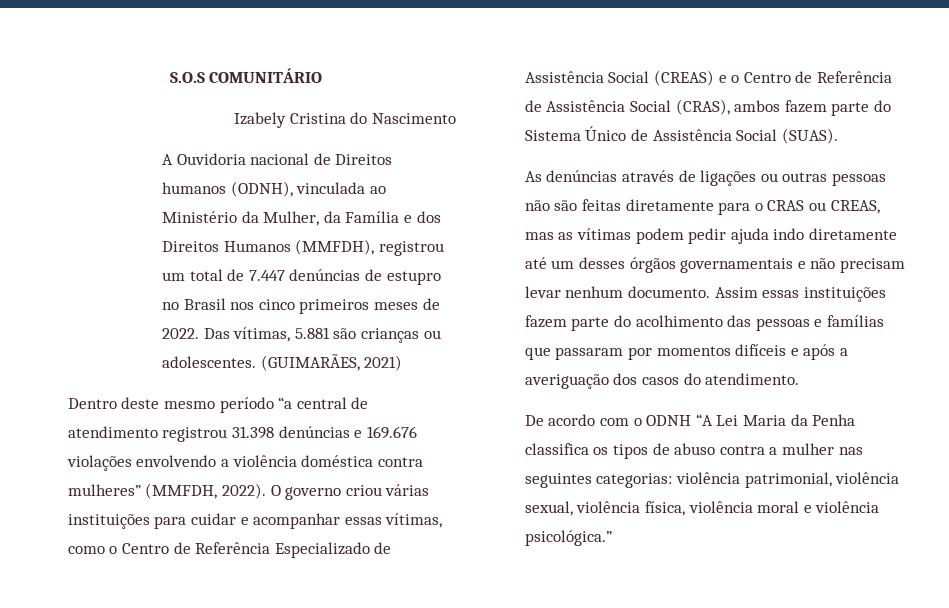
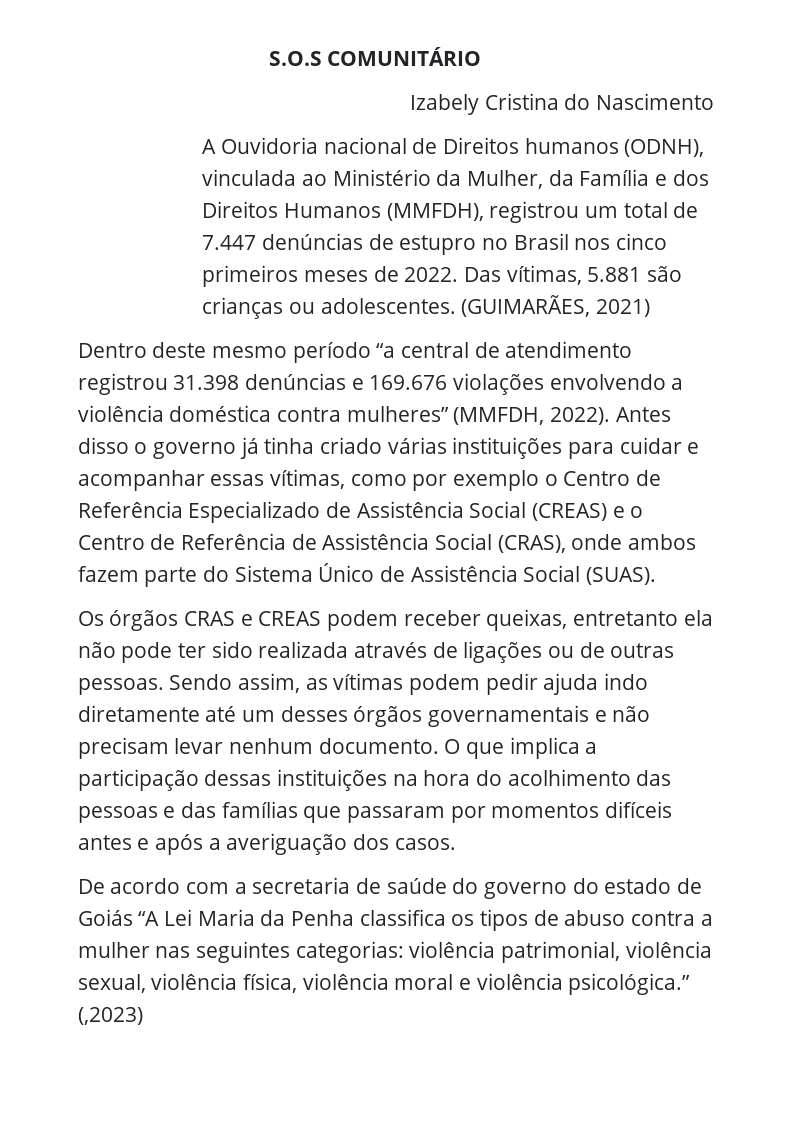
- O governo criou várias instituições para cuidar e acompanhar essas vítimas, como o Centro de Referência Especializado de Assistência Social (CREAS) e o Centro de Referência de Assistência Social (CRAS), ambos fazem parte do Sistema Único de Assistência Social (SUAS).
+ Antes disso o governo já tinha criado várias instituições para cuidar e acompanhar essas vítimas, como por exemplo o Centro de Referência Especializado de Assistência Social (CREAS) e o Centro de Referência de Assistência Social (CRAS), onde ambos fazem parte do Sistema Único de Assistência Social (SUAS).
- As denúncias através de ligações ou outras pessoas não são feitas diretamente para o CRAS ou CREAS, mas as vítimas podem pedir ajuda indo diretamente até um desses órgãos governamentais e não precisam levar nenhum documento.
+ Os órgãos CRAS e CREAS podem receber queixas, entretanto ela não pode ter sido realizada através de ligações ou de outras pessoas. Sendo assim, as vítimas podem pedir ajuda indo diretamente até um desses órgãos governamentais e não precisam levar nenhum documento.
- Assim essas instituições fazem parte do acolhimento das pessoas e famílias que passaram por momentos difíceis e após a averiguação dos casos do atendimento.
+ O que implica a participação dessas instituições na hora do acolhimento das pessoas e das famílias que passaram por momentos difíceis antes e após a averiguação dos casos.
- De acordo com o ODNH “A Lei Maria da Penha classifica os tipos de abuso contra a mulher nas seguintes categorias: violência patrimonial, violência sexual, violência física, violência moral e violência psicológica.”
+ De acordo com a secretaria de saúde do governo do estado de Goiás “A Lei Maria da Penha classifica os tipos de abuso contra a mulher nas seguintes categorias: violência patrimonial, violência sexual, violência física, violência moral e violência psicológica.”
+ (,2023)

